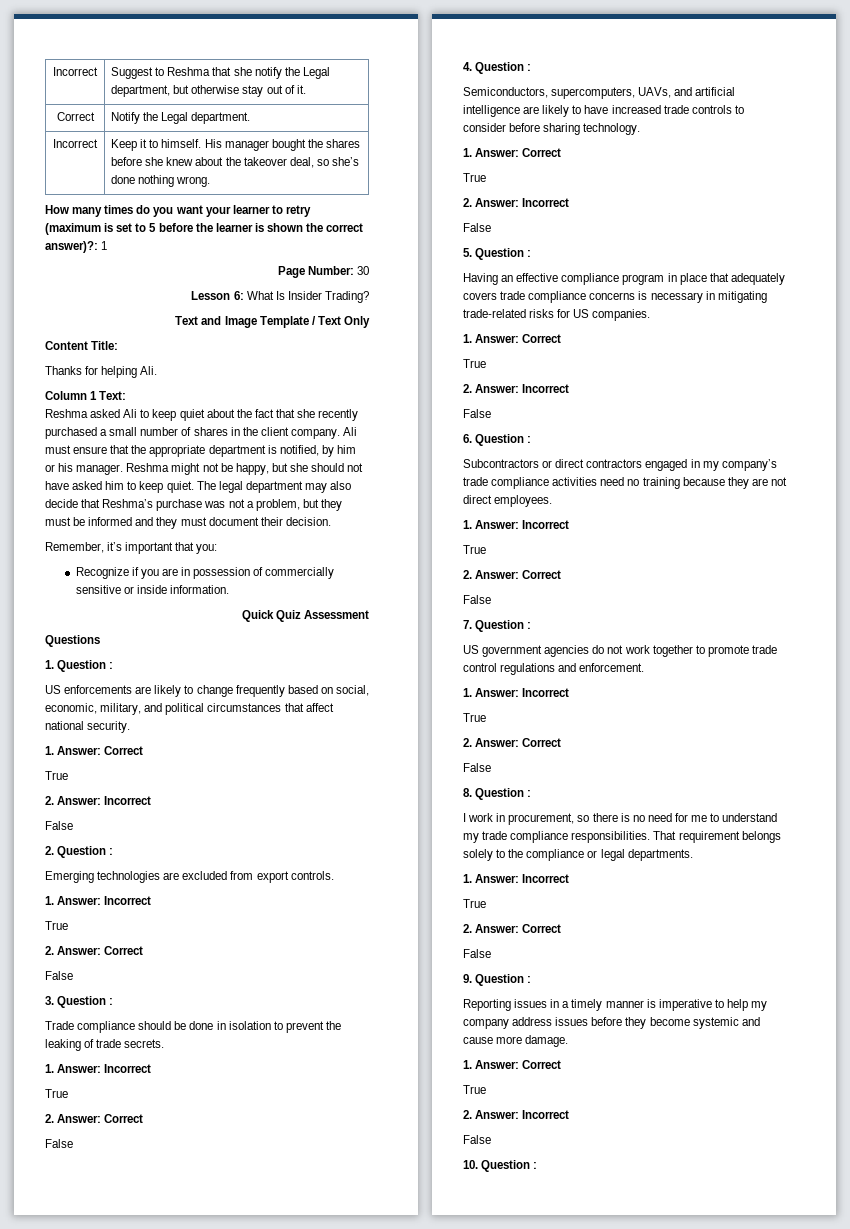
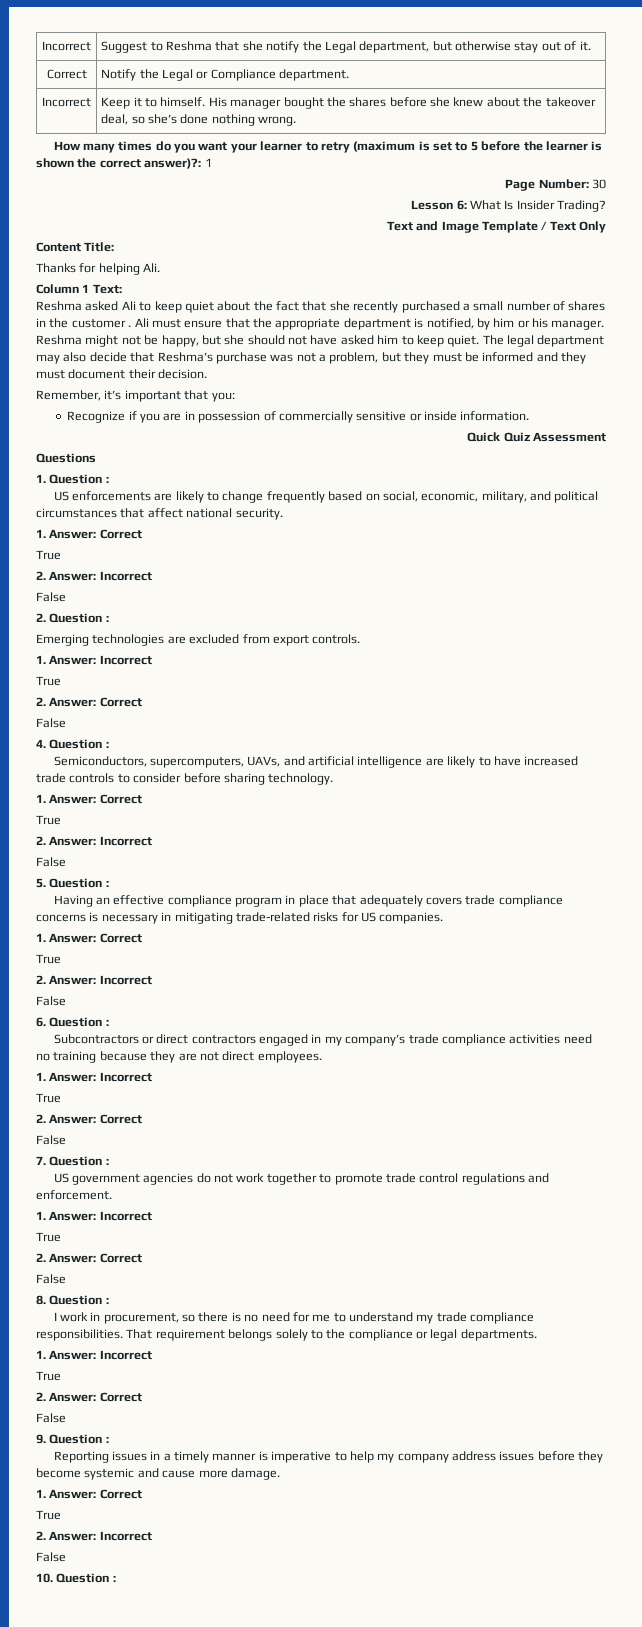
- Correct | Notify the Legal department.
+ Correct | Notify the Legal or Compliance department.
- Reshma asked Ali to keep quiet about the fact that she recently purchased a small number of shares in the client company.
+ Reshma asked Ali to keep quiet about the fact that she recently purchased a small number of shares in the customer .
- 3. Question :
- Trade compliance should be done in isolation to prevent the leaking of trade secrets.
- 1. Answer: Incorrect
- True
- 2. Answer: Correct
- False

